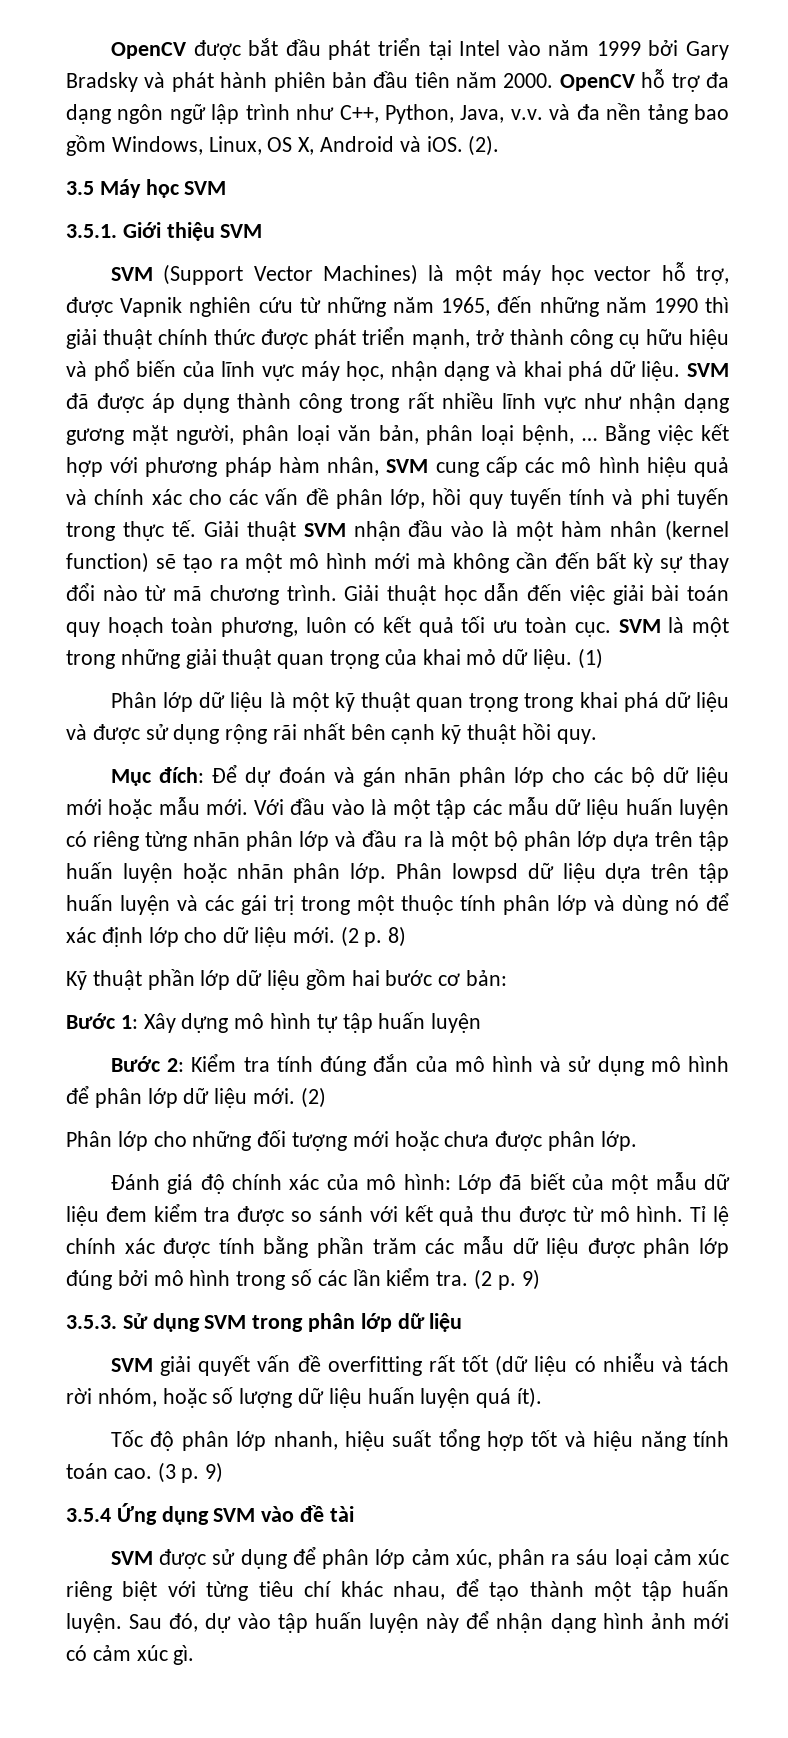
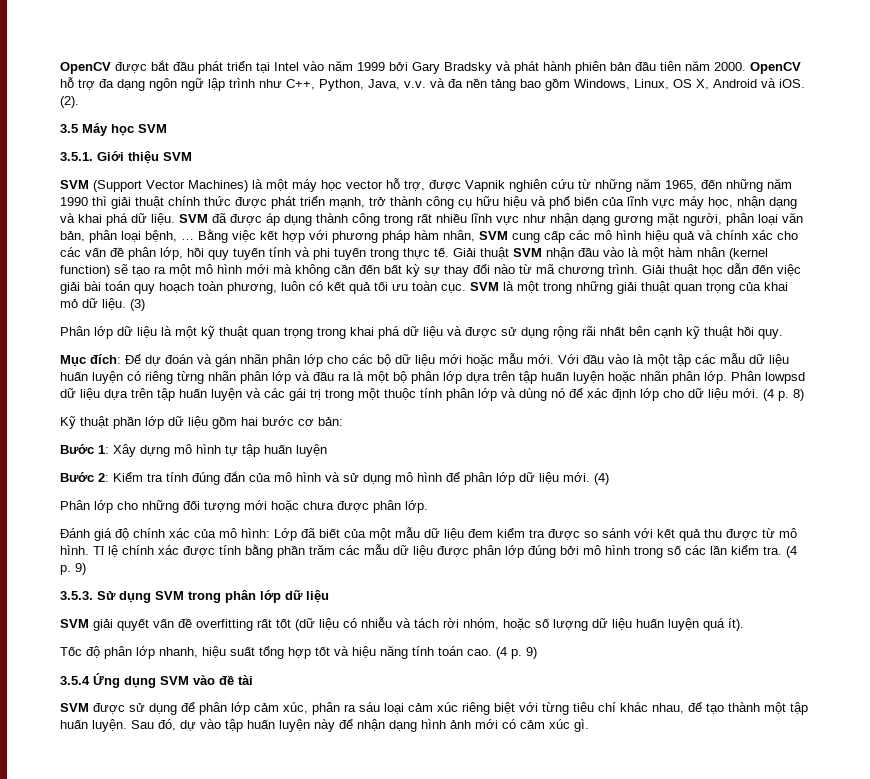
- (1)
+ (3)
- (2 p. 8)
+ (4 p. 8)
- (2)
+ (4)
- Tỉ lệ chính xác được tính bằng phần trăm các mẫu dữ liệu được phân lớp đúng bởi mô hình trong số các lần kiểm tra. (2 p. 9)
+ Tỉ lệ chính xác được tính bằng phần trăm các mẫu dữ liệu được phân lớp đúng bởi mô hình trong số các lần kiểm tra. (4 p. 9)
- Tốc độ phân lớp nhanh, hiệu suất tổng hợp tốt và hiệu năng tính toán cao. (3 p. 9)
+ Tốc độ phân lớp nhanh, hiệu suất tổng hợp tốt và hiệu năng tính toán cao. (4 p. 9)

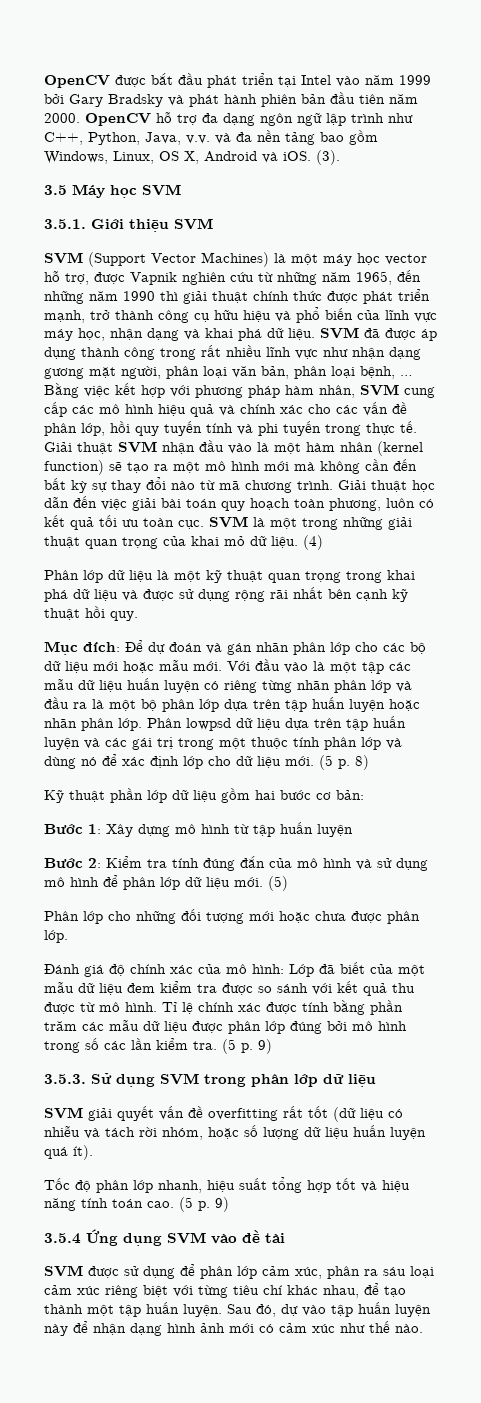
- (2).
+ (3).
- (3)
+ (4)
- (4 p. 8)
+ (5 p. 8)
- Bước 1: Xây dựng mô hình tự tập huấn luyện
+ Bước 1: Xây dựng mô hình từ tập huấn luyện
- (4)
+ (5)
- Tỉ lệ chính xác được tính bằng phần trăm các mẫu dữ liệu được phân lớp đúng bởi mô hình trong số các lần kiểm tra. (4 p. 9)
+ Tỉ lệ chính xác được tính bằng phần trăm các mẫu dữ liệu được phân lớp đúng bởi mô hình trong số các lần kiểm tra. (5 p. 9)
- Tốc độ phân lớp nhanh, hiệu suất tổng hợp tốt và hiệu năng tính toán cao. (4 p. 9)
+ Tốc độ phân lớp nhanh, hiệu suất tổng hợp tốt và hiệu năng tính toán cao. (5 p. 9)
- Sau đó, dự vào tập huấn luyện này để nhận dạng hình ảnh mới có cảm xúc gì.
+ Sau đó, dự vào tập huấn luyện này để nhận dạng hình ảnh mới có cảm xúc như thế nào.

